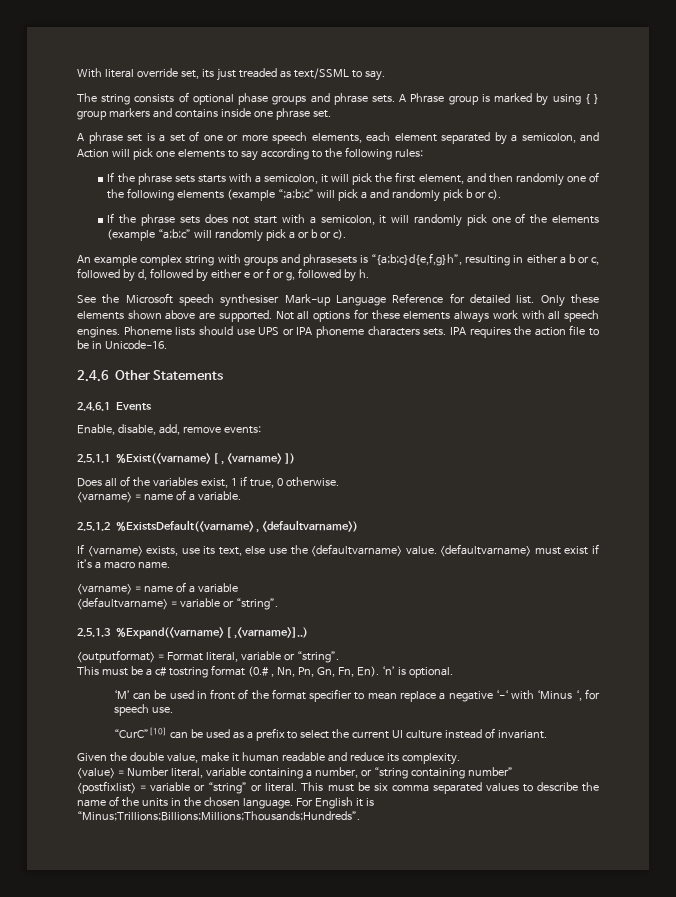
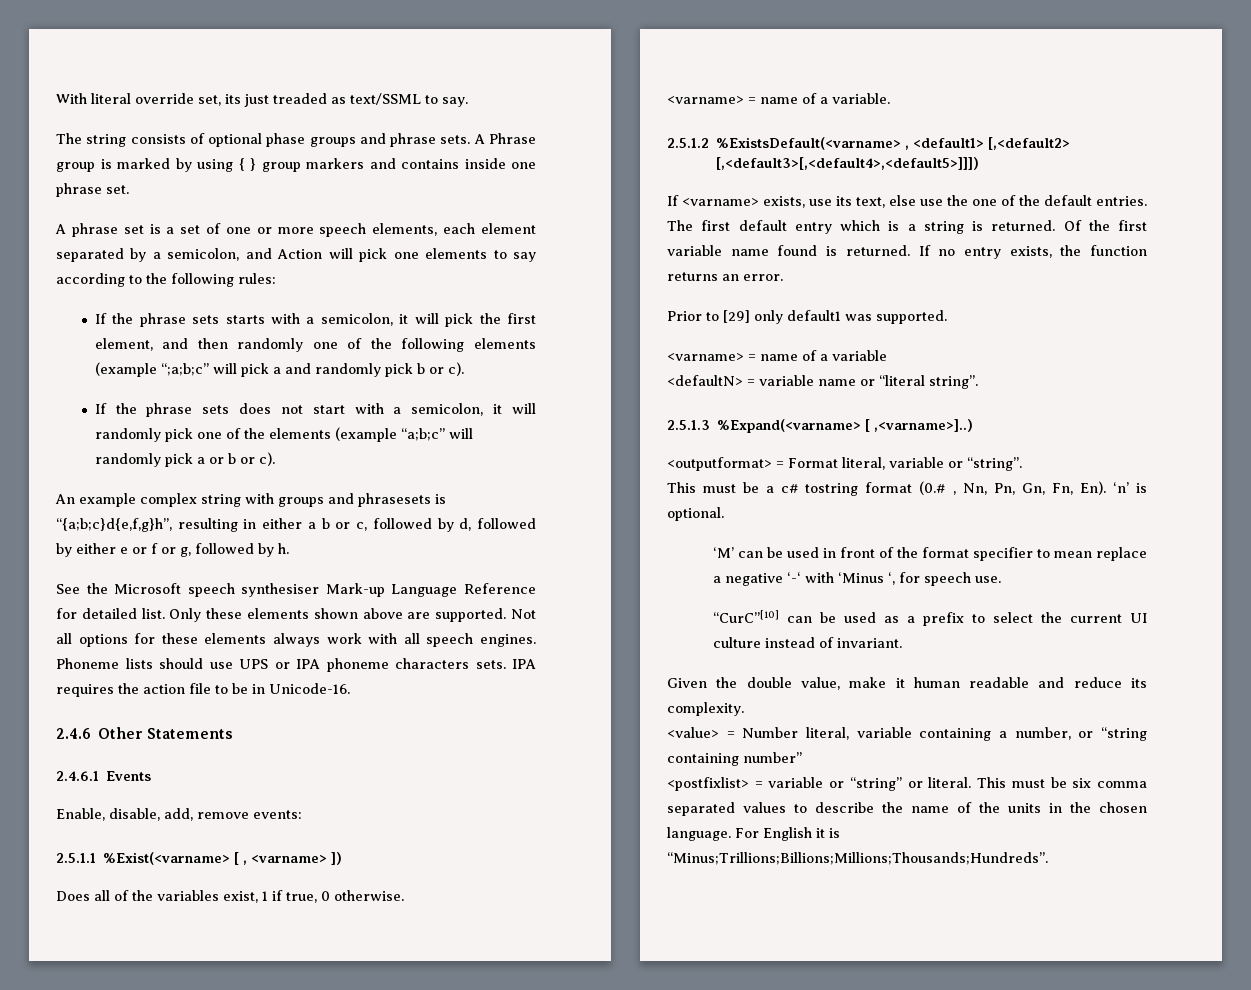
- 2.5.1.2 %ExistsDefault(<varname> , <defaultvarname>)
+ 2.5.1.2 %ExistsDefault(<varname> , <default1> [,<default2> [,<default3>[,<default4>,<default5>]]])
- If <varname> exists, use its text, else use the <defaultvarname> value. <defaultvarname> must exist if it’s a macro name.
+ If <varname> exists, use its text, else use the one of the default entries. The first default entry which is a string is returned. Of the first variable name found is returned. If no entry exists, the function returns an error.
+ Prior to [29] only default1 was supported.
- <defaultvarname> = variable or “string”.
+ <defaultN> = variable name or “literal string”.

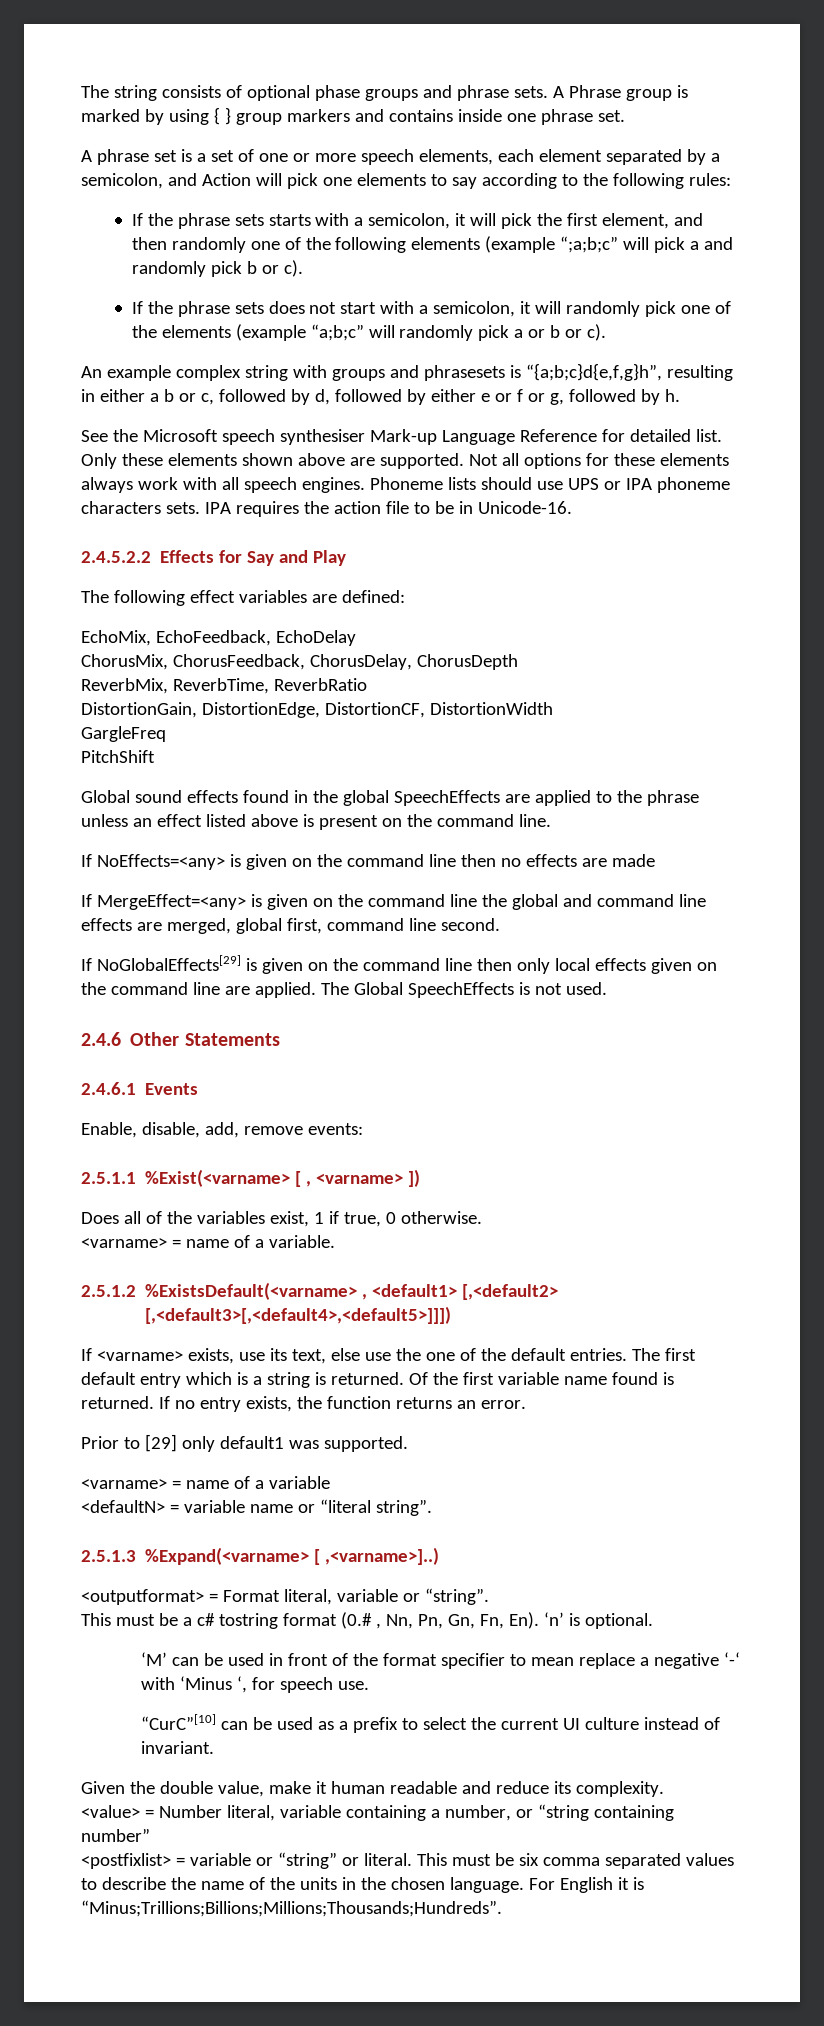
- With literal override set, its just treaded as text/SSML to say.
+ 2.4.5.2.2 Effects for Say and Play
+ The following effect variables are defined:
+ EchoMix, EchoFeedback, EchoDelay
+ ChorusMix, ChorusFeedback, ChorusDelay, ChorusDepth
+ ReverbMix, ReverbTime, ReverbRatio
+ DistortionGain, DistortionEdge, DistortionCF, DistortionWidth
+ GargleFreq
+ PitchShift
+ Global sound effects found in the global SpeechEffects are applied to the phrase unless an effect listed above is present on the command line.
+ If NoEffects=<any> is given on the command line then no effects are made
+ If MergeEffect=<any> is given on the command line the global and command line effects are merged, global first, command line second.
+ If NoGlobalEffects[29] is given on the command line then only local effects given on the command line are applied. The Global SpeechEffects is not used.

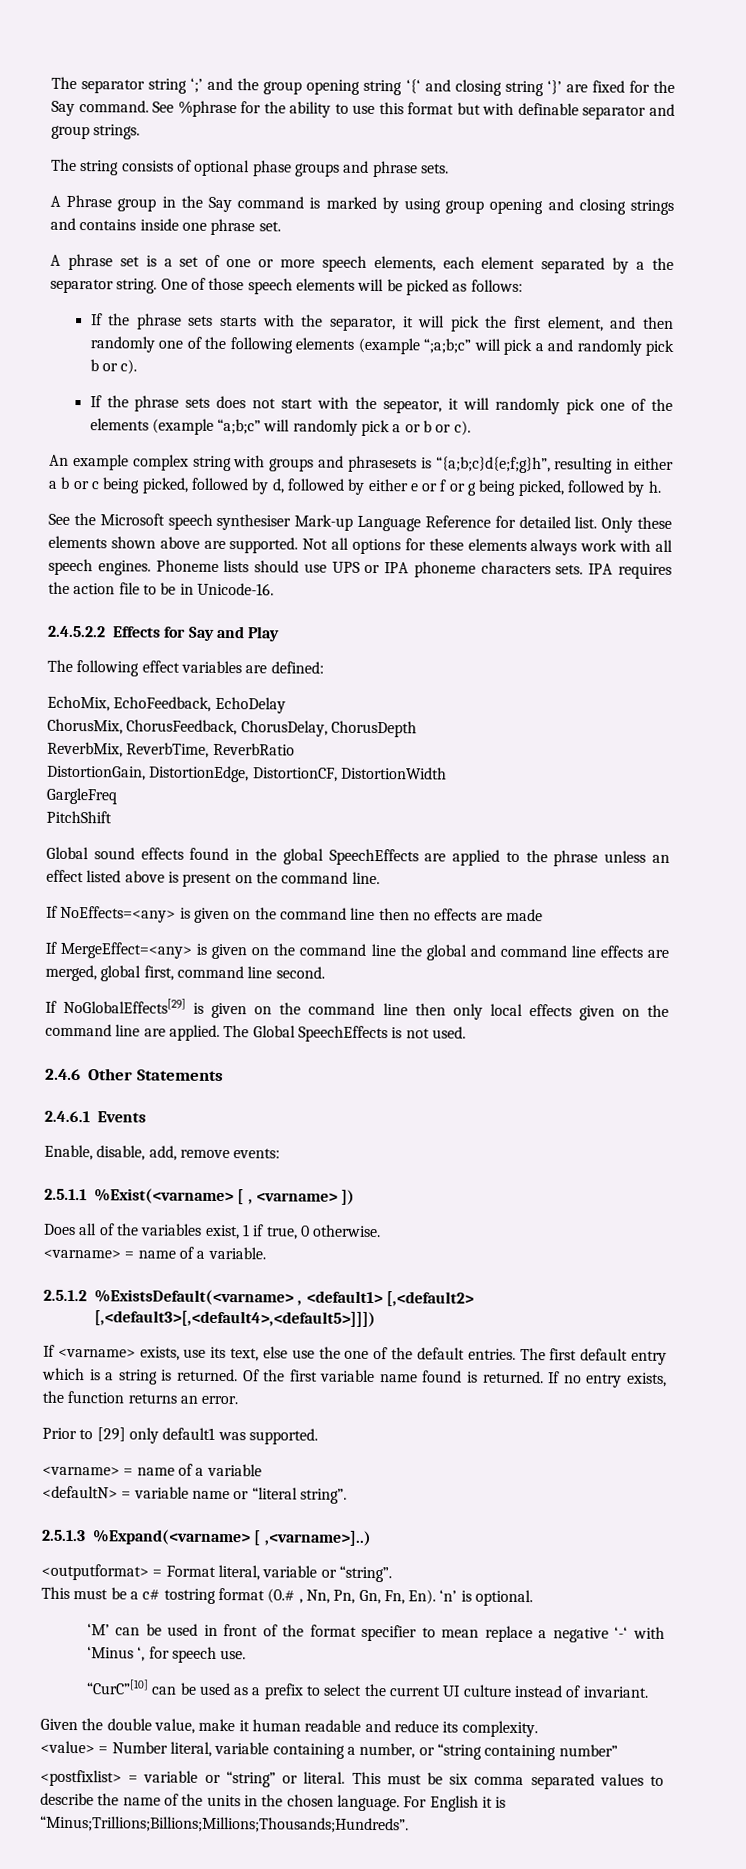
- The string consists of optional phase groups and phrase sets. A Phrase group is marked by using { } group markers and contains inside one phrase set.
+ The separator string ‘;’ and the group opening string ‘{‘ and closing string ‘}’ are fixed for the Say command. See %phrase for the ability to use this format but with definable separator and group strings.
+ The string consists of optional phase groups and phrase sets.
+ A Phrase group in the Say command is marked by using group opening and closing strings and contains inside one phrase set.
- A phrase set is a set of one or more speech elements, each element separated by a semicolon, and Action will pick one elements to say according to the following rules:
+ A phrase set is a set of one or more speech elements, each element separated by a the separator string. One of those speech elements will be picked as follows:
- If the phrase sets starts with a semicolon, it will pick the first element, and then randomly one of the following elements (example “;a;b;c” will pick a and randomly pick b or c).
+ If the phrase sets starts with the separator, it will pick the first element, and then randomly one of the following elements (example “;a;b;c” will pick a and randomly pick b or c).
- If the phrase sets does not start with a semicolon, it will randomly pick one of the elements (example “a;b;c” will randomly pick a or b or c).
+ If the phrase sets does not start with the sepeator, it will randomly pick one of the elements (example “a;b;c” will randomly pick a or b or c).
- An example complex string with groups and phrasesets is “{a;b;c}d{e,f,g}h”, resulting in either a b or c, followed by d, followed by either e or f or g, followed by h.
+ An example complex string with groups and phrasesets is “{a;b;c}d{e;f;g}h”, resulting in either a b or c being picked, followed by d, followed by either e or f or g being picked, followed by h.

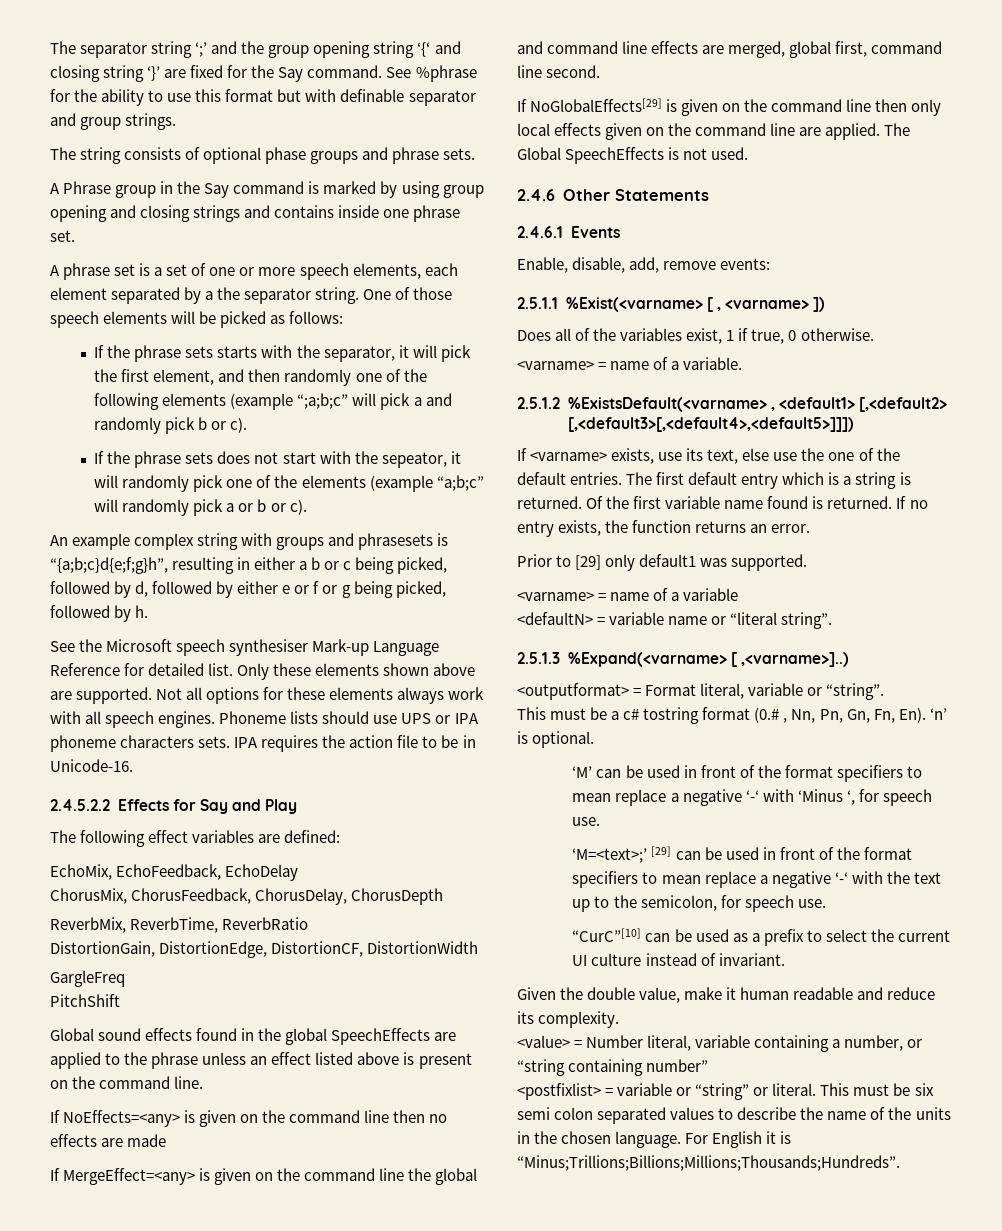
- ‘M’ can be used in front of the format specifier to mean replace a negative ‘-‘ with ‘Minus ‘, for speech use.
+ ‘M’ can be used in front of the format specifiers to mean replace a negative ‘-‘ with ‘Minus ‘, for speech use.
+ ‘M=<text>;’ [29] can be used in front of the format specifiers to mean replace a negative ‘-‘ with the text up to the semicolon, for speech use.
- This must be six comma separated values to describe the name of the units in the chosen language.
+ This must be six semi colon separated values to describe the name of the units in the chosen language.

